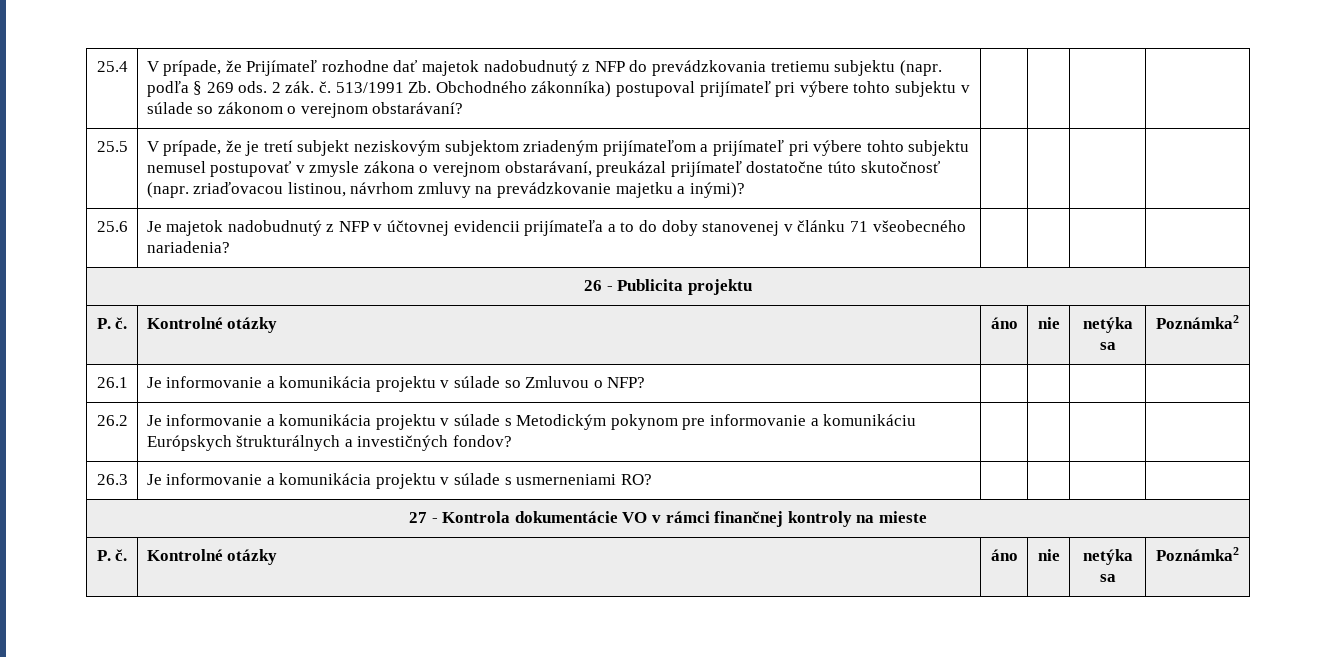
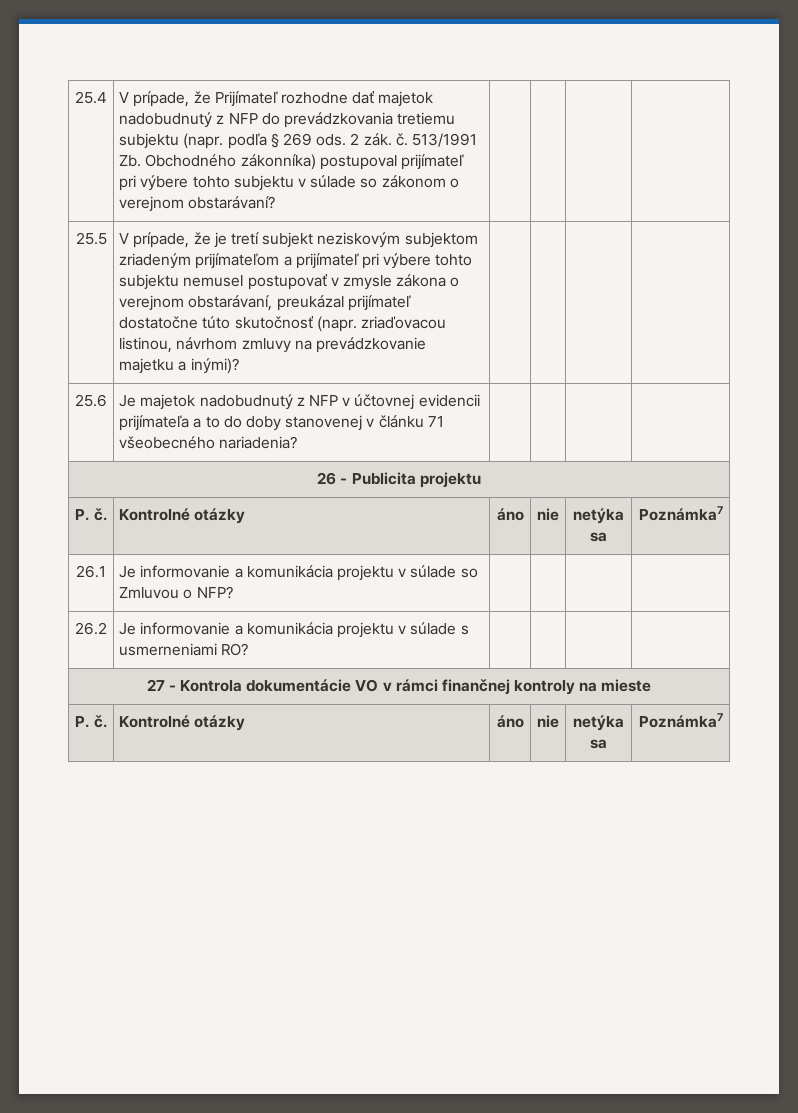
  26 - Publicita projektu
- P. č. | Kontrolné otázky | áno | nie | netýka sa | Poznámka2
+ P. č. | Kontrolné otázky | áno | nie | netýka sa | Poznámka7
- 26.2 | Je informovanie a komunikácia projektu v súlade s Metodickým pokynom pre informovanie a komunikáciu Európskych štrukturálnych a investičných fondov? | | | |
- 26.3 | Je informovanie a komunikácia projektu v súlade s usmerneniami RO? | | | |
+ 26.2 | Je informovanie a komunikácia projektu v súlade s usmerneniami RO? | | | |
  27 - Kontrola dokumentácie VO v rámci finančnej kontroly na mieste
- P. č. | Kontrolné otázky | áno | nie | netýka sa | Poznámka2
+ P. č. | Kontrolné otázky | áno | nie | netýka sa | Poznámka7

